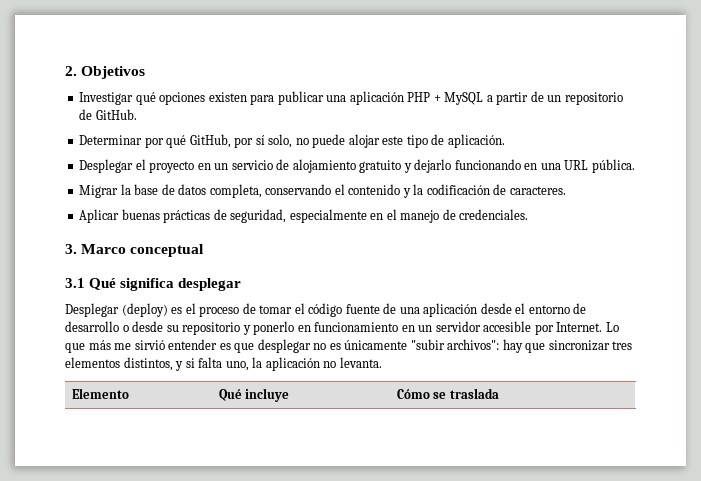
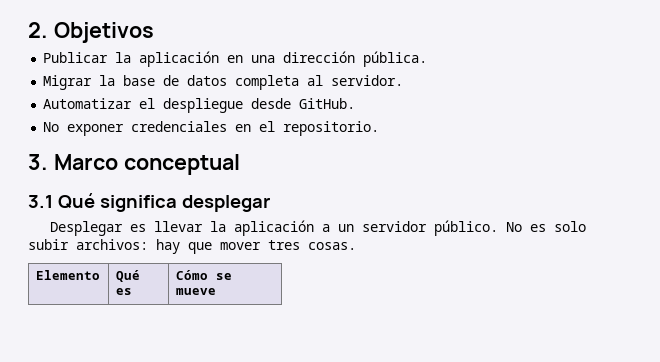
- Investigar qué opciones existen para publicar una aplicación PHP + MySQL a partir de un repositorio de GitHub.
- Determinar por qué GitHub, por sí solo, no puede alojar este tipo de aplicación.
- Desplegar el proyecto en un servicio de alojamiento gratuito y dejarlo funcionando en una URL pública.
+ Publicar la aplicación en una dirección pública.
- Migrar la base de datos completa, conservando el contenido y la codificación de caracteres.
- Aplicar buenas prácticas de seguridad, especialmente en el manejo de credenciales.
+ Migrar la base de datos completa al servidor.
+ Automatizar el despliegue desde GitHub.
+ No exponer credenciales en el repositorio.
- Desplegar (deploy) es el proceso de tomar el código fuente de una aplicación desde el entorno de desarrollo o desde su repositorio y ponerlo en funcionamiento en un servidor accesible por Internet. Lo que más me sirvió entender es que desplegar no es únicamente "subir archivos": hay que sincronizar tres elementos distintos, y si falta uno, la aplicación no levanta.
+ Desplegar es llevar la aplicación a un servidor público. No es solo subir archivos: hay que mover tres cosas.
- Elemento | Qué incluye | Cómo se traslada
+ Elemento | Qué es | Cómo se mueve

